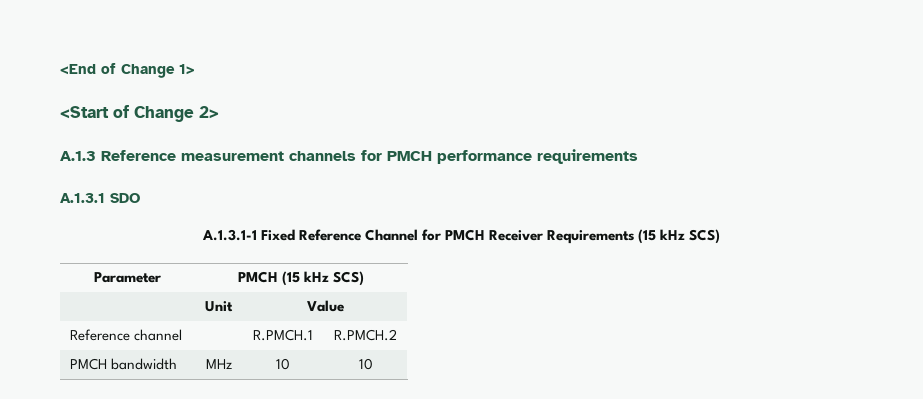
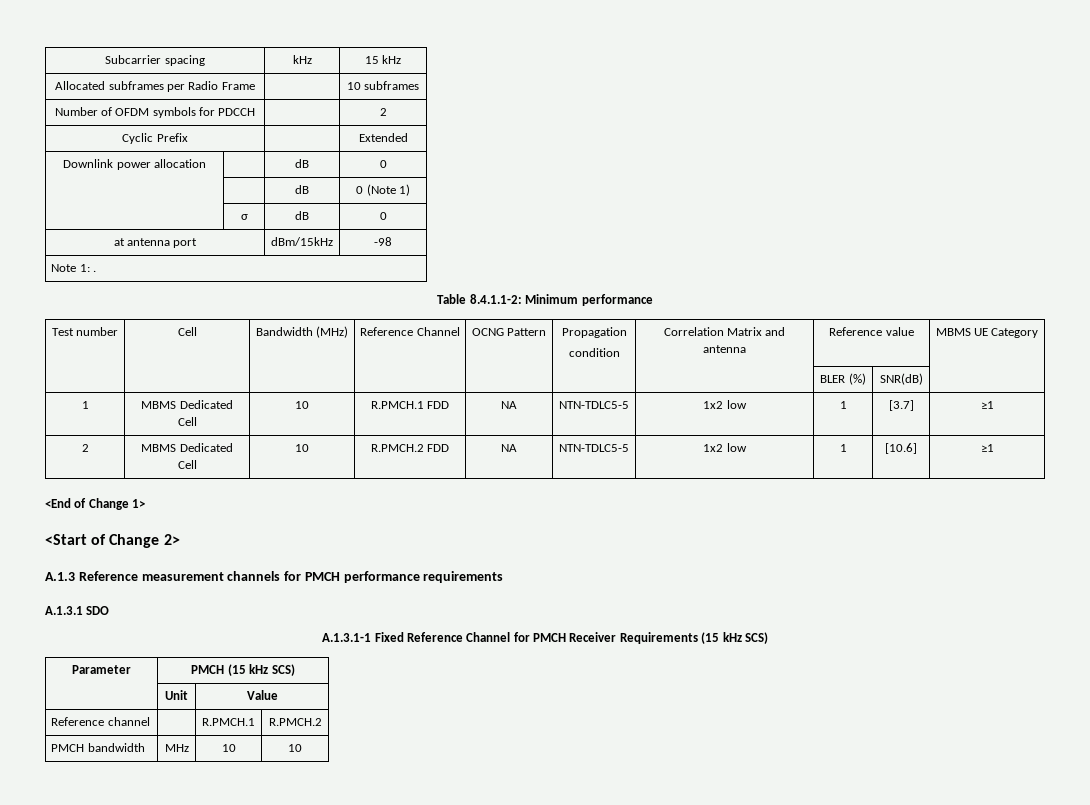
+ Subcarrier spacing | kHz | 15 kHz
+ Allocated subframes per Radio Frame | | 10 subframes
+ Number of OFDM symbols for PDCCH | | 2
+ Cyclic Prefix | | Extended
+ Downlink power allocation | | dB | 0
+ | | dB | 0 (Note 1)
+ | σ | dB | 0
+ at antenna port | dBm/15kHz | -98
+ Note 1: .
+ Table 8.4.1.1-2: Minimum performance
+ Test number | Cell | Bandwidth (MHz) | Reference Channel | OCNG Pattern | Propagation
+ condition | Correlation Matrix and antenna | Reference value | MBMS UE Category
+ | | | | | | | BLER (%) | SNR(dB) |
+ 1 | MBMS Dedicated Cell | 10 | R.PMCH.1 FDD | NA | NTN-TDLC5-5 | 1x2 low | 1 | [3.7] | ≥1
+ 2 | MBMS Dedicated Cell | 10 | R.PMCH.2 FDD | NA | NTN-TDLC5-5 | 1x2 low | 1 | [10.6] | ≥1

